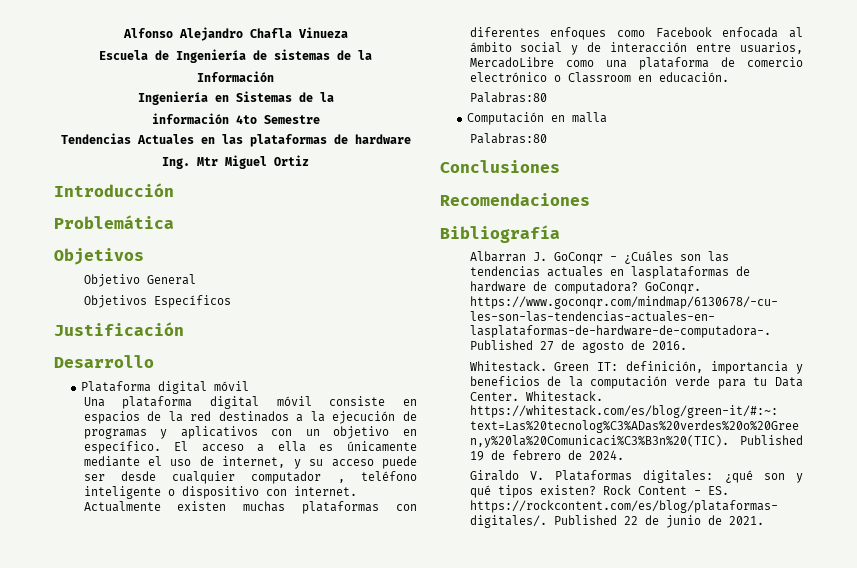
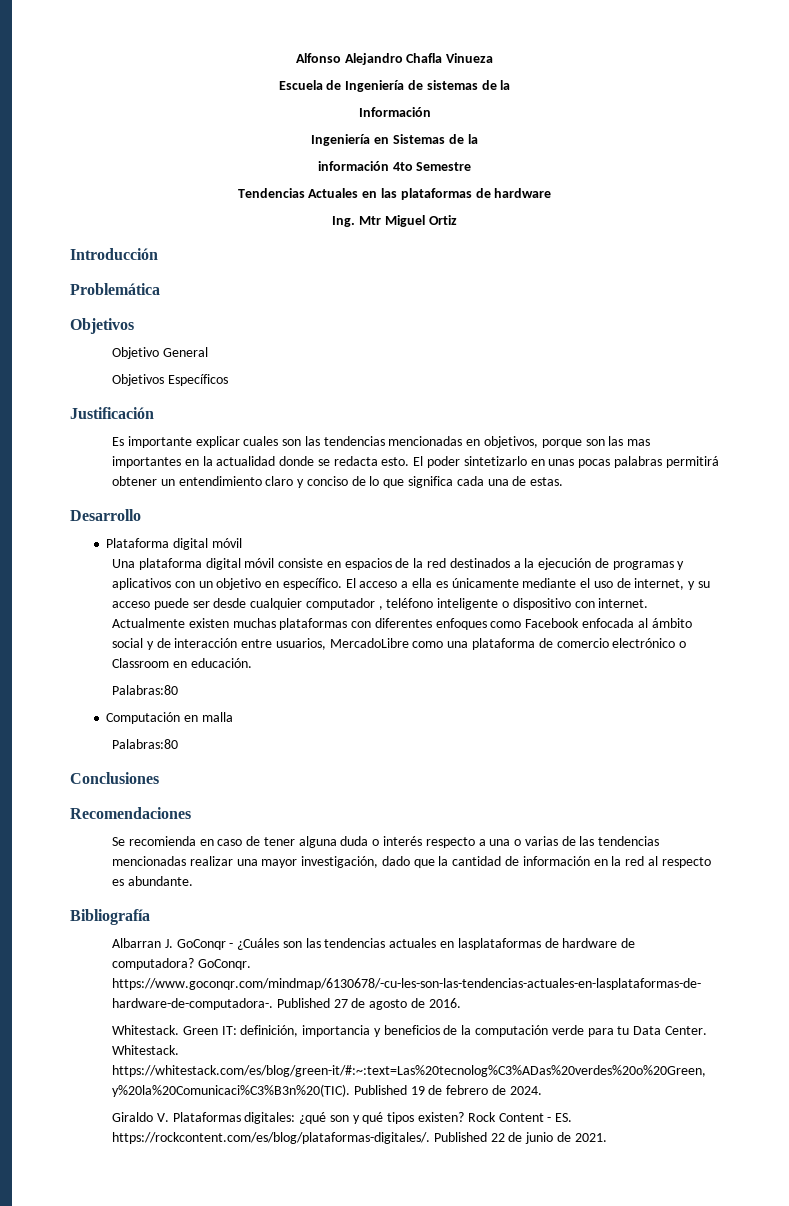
+ Es importante explicar cuales son las tendencias mencionadas en objetivos, porque son las mas importantes en la actualidad donde se redacta esto. El poder sintetizarlo en unas pocas palabras permitirá obtener un entendimiento claro y conciso de lo que significa cada una de estas.
+ Se recomienda en caso de tener alguna duda o interés respecto a una o varias de las tendencias mencionadas realizar una mayor investigación, dado que la cantidad de información en la red al respecto es abundante.

